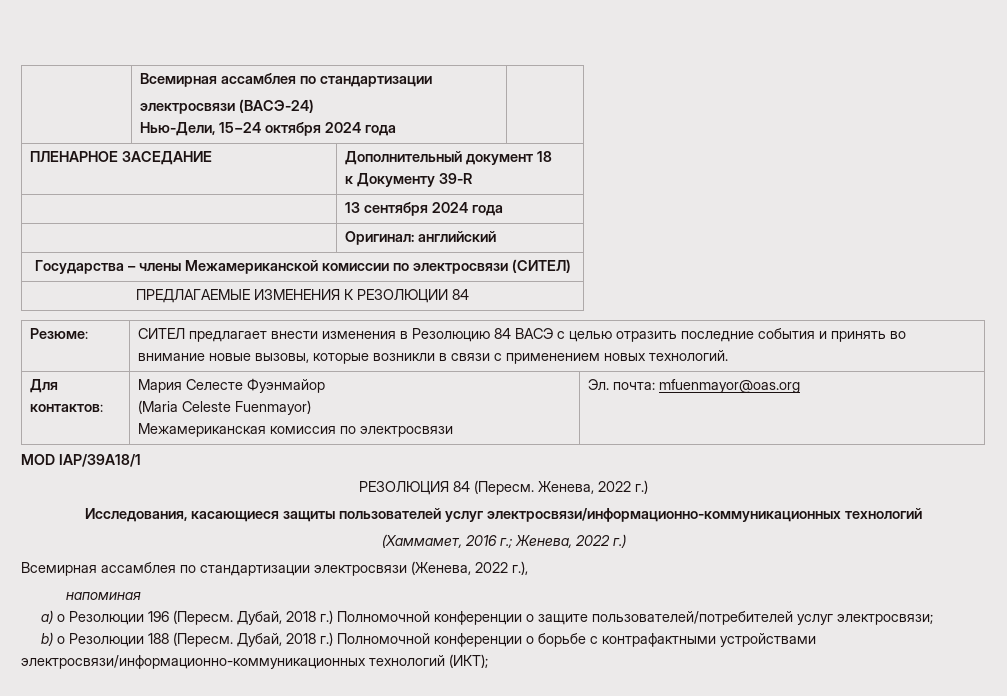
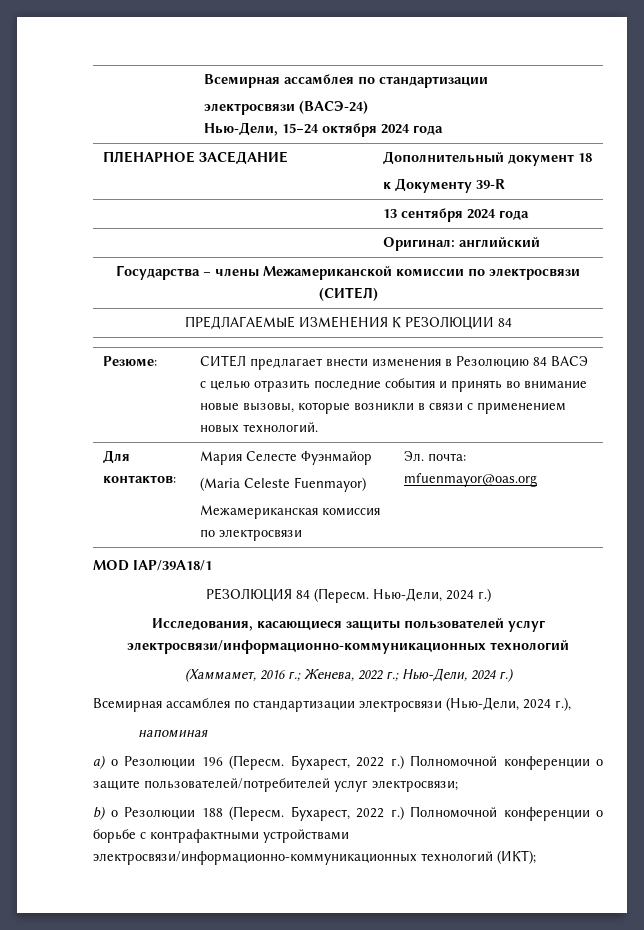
- РЕЗОЛЮЦИЯ 84 (Пересм. Женева, 2022 г.)
+ РЕЗОЛЮЦИЯ 84 (Пересм. Нью-Дели, 2024 г.)
- (Хаммамет, 2016 г.; Женева, 2022 г.)
+ (Хаммамет, 2016 г.; Женева, 2022 г.; Нью-Дели, 2024 г.)
- Всемирная ассамблея по стандартизации электросвязи (Женева, 2022 г.),
+ Всемирная ассамблея по стандартизации электросвязи (Нью-Дели, 2024 г.),
- Дубай, 2018 г.) Полномочной конференции о защите пользователей/потребителей услуг электросвязи;
+ Бухарест, 2022 г.) Полномочной конференции о защите пользователей/потребителей услуг электросвязи;
- Дубай, 2018 г.) Полномочной конференции о борьбе с контрафактными устройствами электросвязи/информационно-коммуникационных технологий (ИКТ);
+ Бухарест, 2022 г.) Полномочной конференции о борьбе с контрафактными устройствами электросвязи/информационно-коммуникационных технологий (ИКТ);

